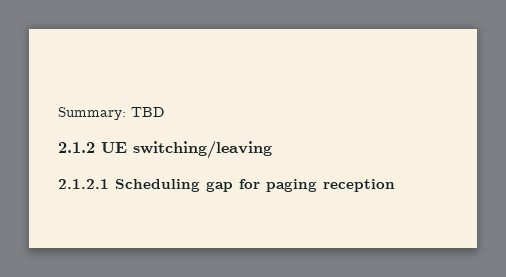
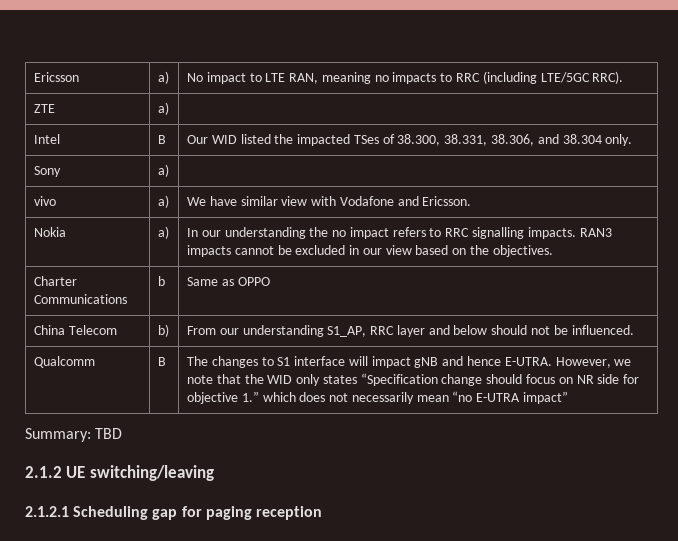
+ Ericsson | a) | No impact to LTE RAN, meaning no impacts to RRC (including LTE/5GC RRC).
+ ZTE | a) |
+ Intel | B | Our WID listed the impacted TSes of 38.300, 38.331, 38.306, and 38.304 only.
+ Sony | a) |
+ vivo | a) | We have similar view with Vodafone and Ericsson.
+ Nokia | a) | In our understanding the no impact refers to RRC signalling impacts. RAN3 impacts cannot be excluded in our view based on the objectives.
+ Charter Communications | b | Same as OPPO
+ China Telecom | b) | From our understanding S1_AP, RRC layer and below should not be influenced.
+ Qualcomm | B | The changes to S1 interface will impact gNB and hence E-UTRA. However, we note that the WID only states “Specification change should focus on NR side for objective 1.” which does not necessarily mean “no E-UTRA impact”

